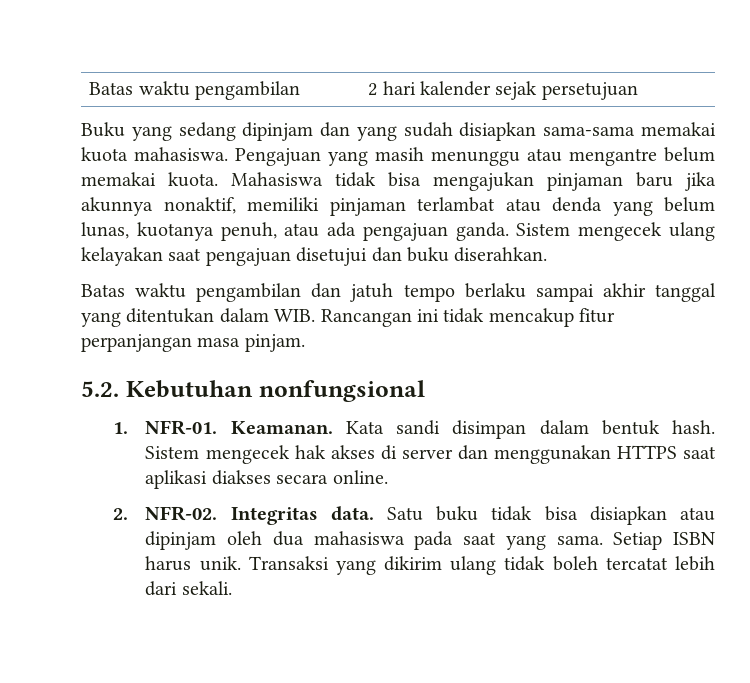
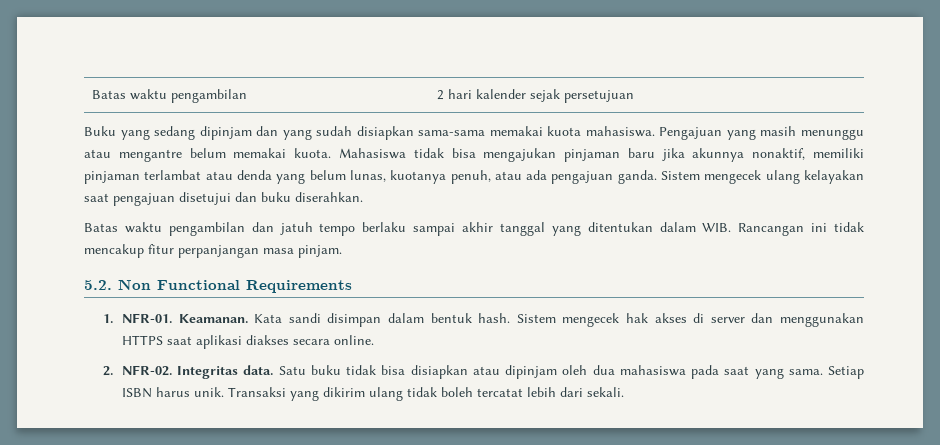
- 5.2. Kebutuhan nonfungsional
+ 5.2. Non Functional Requirements

